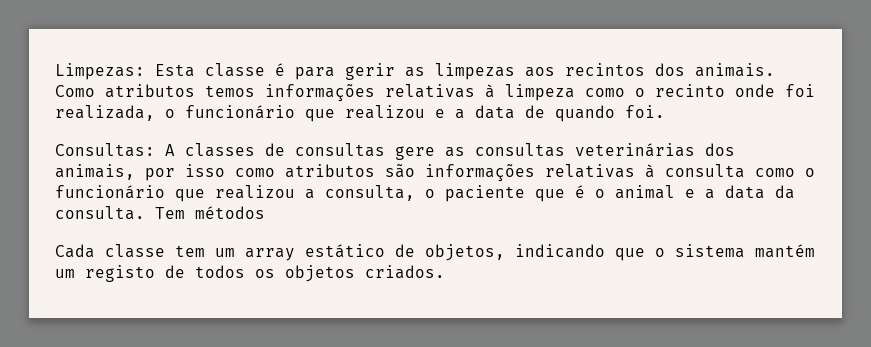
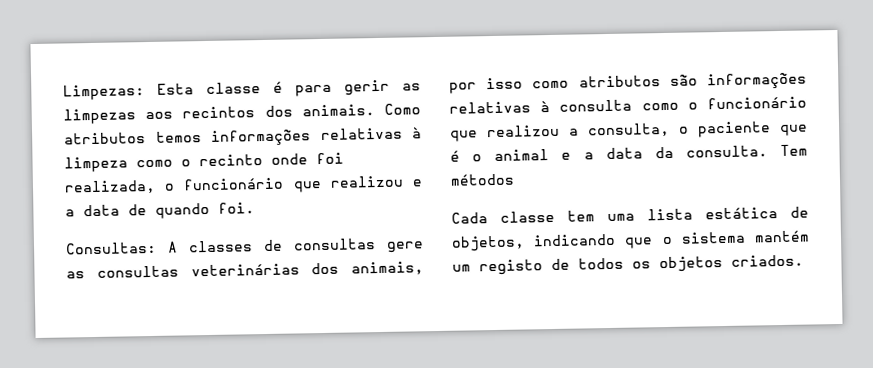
- Cada classe tem um array estático de objetos, indicando que o sistema mantém um registo de todos os objetos criados.
+ Cada classe tem uma lista estática de objetos, indicando que o sistema mantém um registo de todos os objetos criados.

